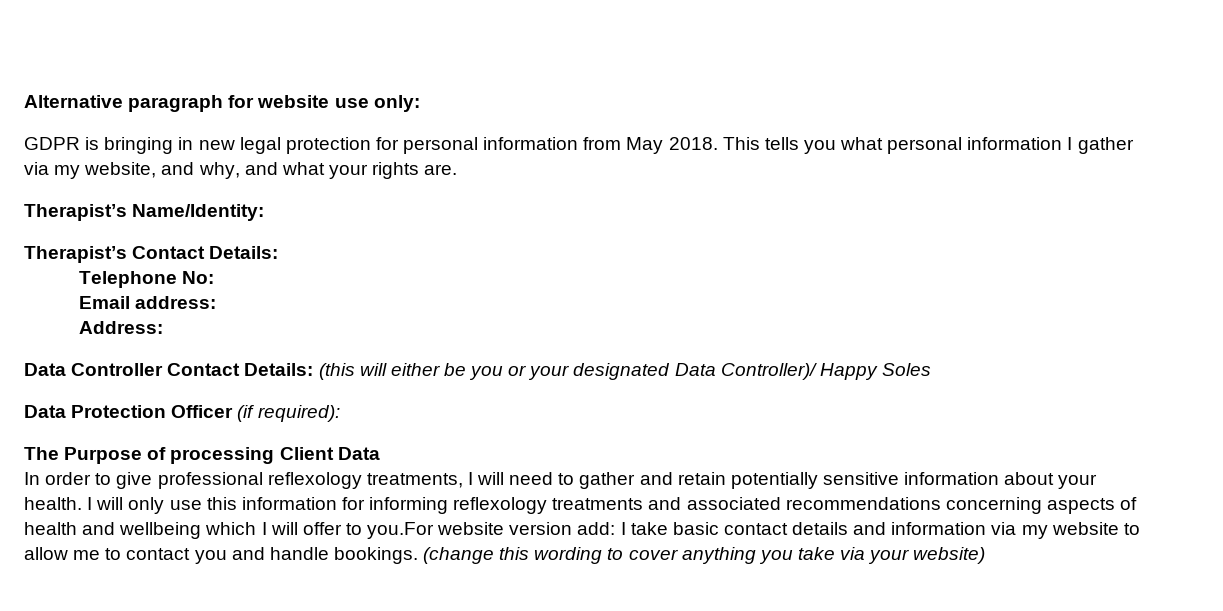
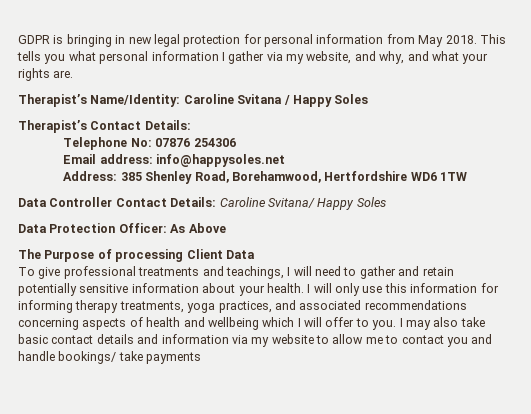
- Alternative paragraph for website use only:
- Therapist’s Name/Identity:
+ Therapist’s Name/Identity: Caroline Svitana / Happy Soles
- Telephone No:
+ Telephone No: 07876 254306
- Email address:
+ Email address: info@happysoles.net
- Address:
- Data Controller Contact Details: (this will either be you or your designated Data Controller)/ Happy Soles
+ Address: 385 Shenley Road, Borehamwood, Hertfordshire WD6 1TW
+ Data Controller Contact Details: Caroline Svitana/ Happy Soles
- Data Protection Officer (if required):
+ Data Protection Officer: As Above
- In order to give professional reflexology treatments, I will need to gather and retain potentially sensitive information about your health.
+ To give professional treatments and teachings, I will need to gather and retain potentially sensitive information about your health.
- I will only use this information for informing reflexology treatments and associated recommendations concerning aspects of health and wellbeing which I will offer to you.For website version add: I take basic contact details and information via my website to allow me to contact you and handle bookings. (change this wording to cover anything you take via your website)
+ I will only use this information for informing therapy treatments, yoga practices, and associated recommendations concerning aspects of health and wellbeing which I will offer to you. I may also take basic contact details and information via my website to allow me to contact you and handle bookings/ take payments

